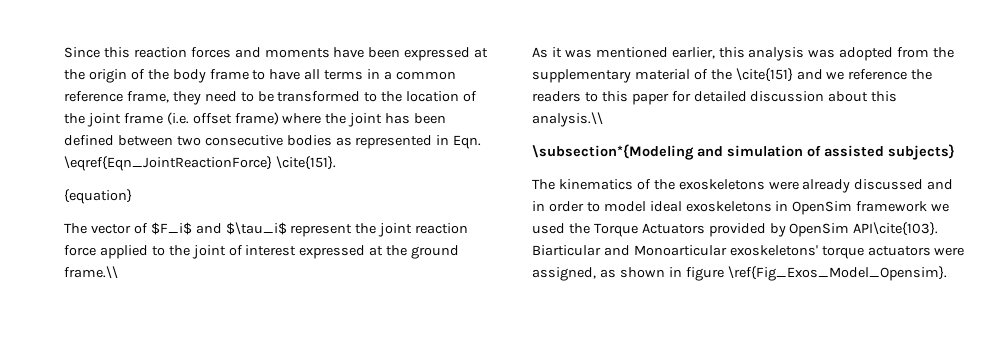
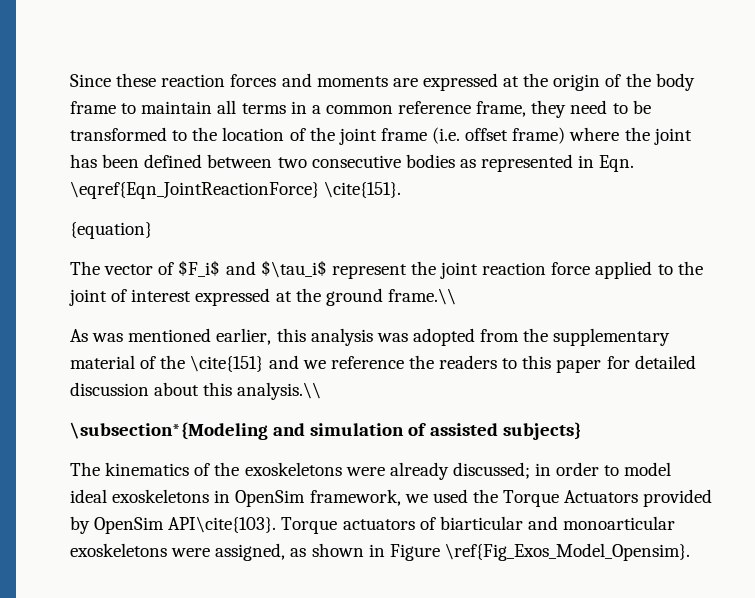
- Since this reaction forces and moments have been expressed at the origin of the body frame to have all terms in a common reference frame, they need to be transformed to the location of the joint frame (i.e. offset frame) where the joint has been defined between two consecutive bodies as represented in Eqn. \eqref{Eqn_JointReactionForce} \cite{151}.
+ Since these reaction forces and moments are expressed at the origin of the body frame to maintain all terms in a common reference frame, they need to be transformed to the location of the joint frame (i.e. offset frame) where the joint has been defined between two consecutive bodies as represented in Eqn. \eqref{Eqn_JointReactionForce} \cite{151}.
- As it was mentioned earlier, this analysis was adopted from the supplementary material of the \cite{151} and we reference the readers to this paper for detailed discussion about this analysis.\\
+ As was mentioned earlier, this analysis was adopted from the supplementary material of the \cite{151} and we reference the readers to this paper for detailed discussion about this analysis.\\
- The kinematics of the exoskeletons were already discussed and in order to model ideal exoskeletons in OpenSim framework we used the Torque Actuators provided by OpenSim API\cite{103}.
+ The kinematics of the exoskeletons were already discussed; in order to model ideal exoskeletons in OpenSim framework, we used the Torque Actuators provided by OpenSim API\cite{103}.
- Biarticular and Monoarticular exoskeletons' torque actuators were assigned, as shown in figure \ref{Fig_Exos_Model_Opensim}.
+ Torque actuators of biarticular and monoarticular exoskeletons were assigned, as shown in Figure \ref{Fig_Exos_Model_Opensim}.

